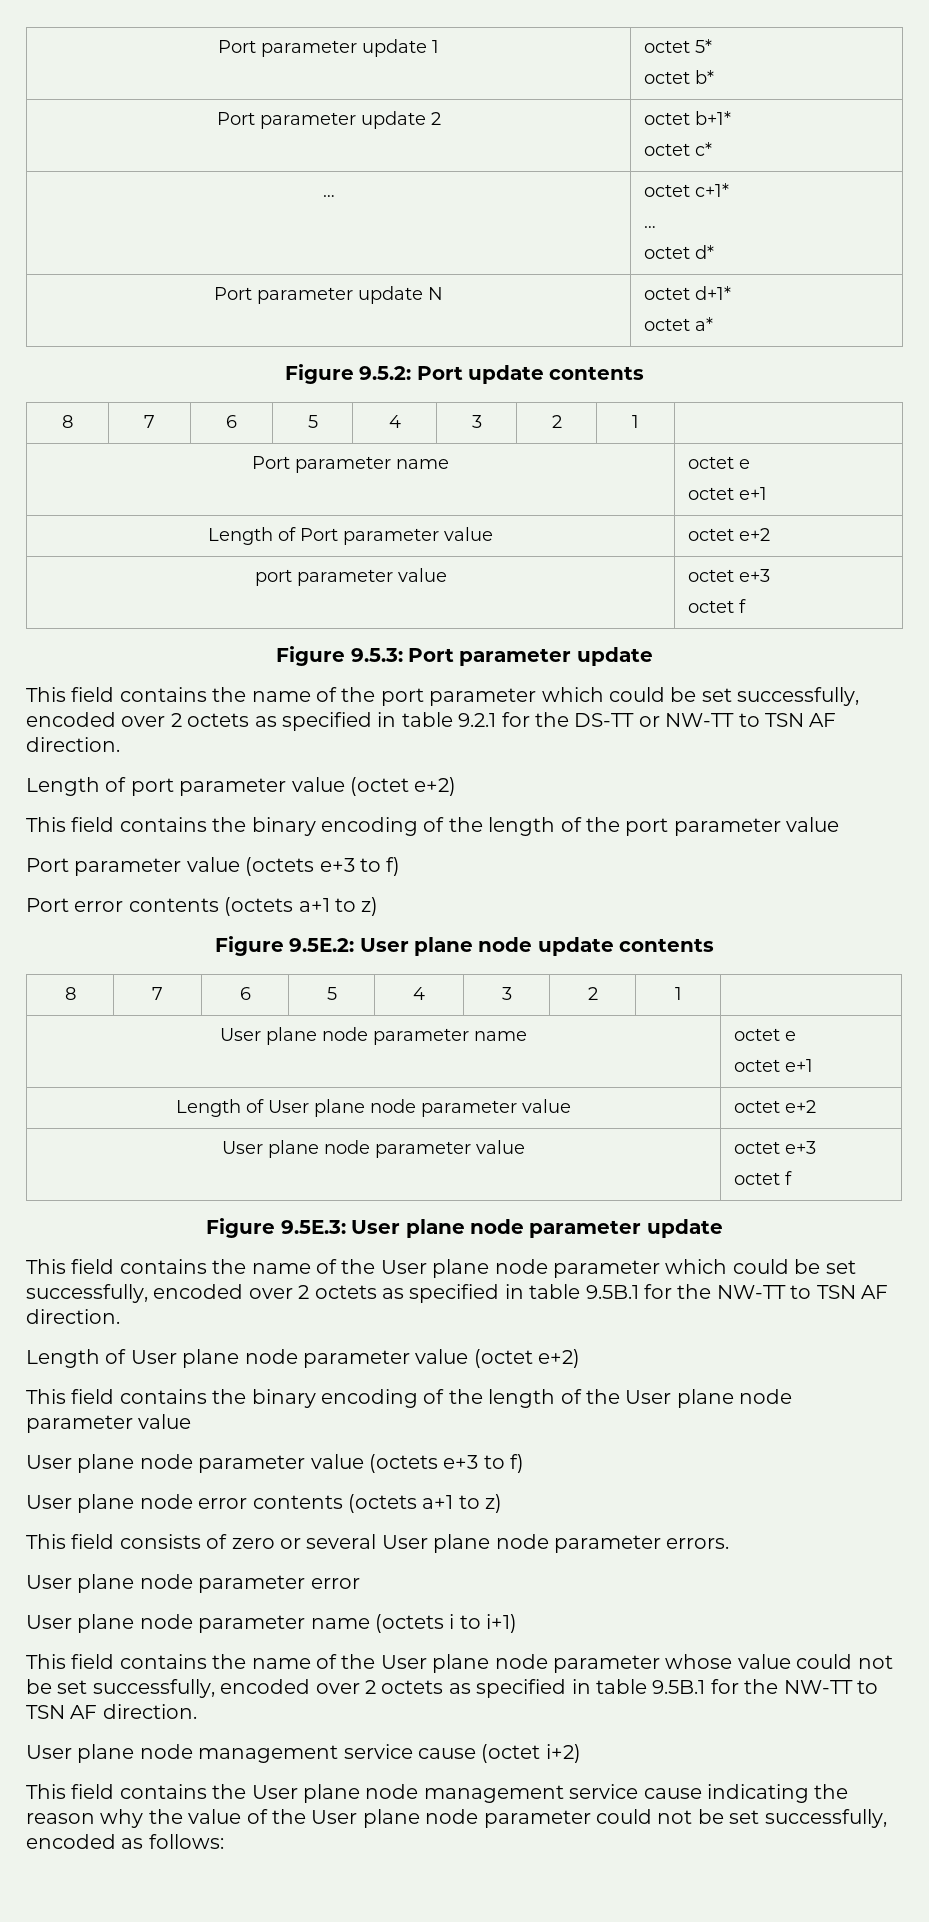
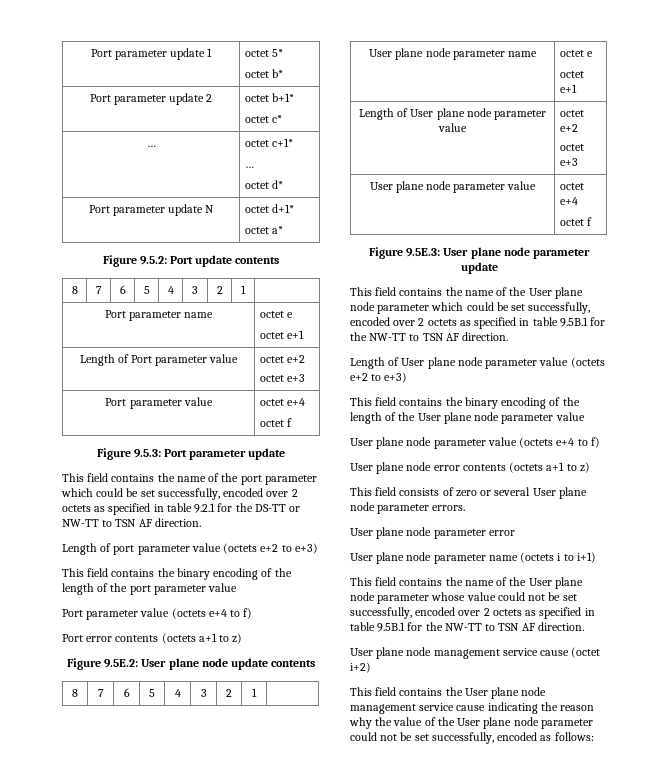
  Length of Port parameter value | octet e+2
- port parameter value | octet e+3
+ octet e+3
+ Port parameter value | octet e+4
- Length of port parameter value (octet e+2)
+ Length of port parameter value (octets e+2 to e+3)
- Port parameter value (octets e+3 to f)
+ Port parameter value (octets e+4 to f)
  Length of User plane node parameter value | octet e+2
- User plane node parameter value | octet e+3
+ octet e+3
+ User plane node parameter value | octet e+4
- Length of User plane node parameter value (octet e+2)
+ Length of User plane node parameter value (octets e+2 to e+3)
- User plane node parameter value (octets e+3 to f)
+ User plane node parameter value (octets e+4 to f)

